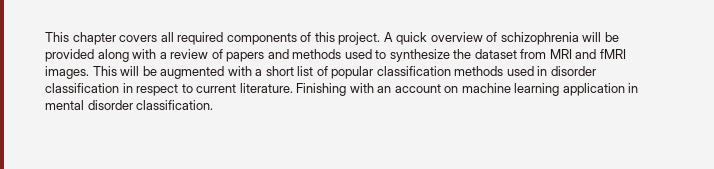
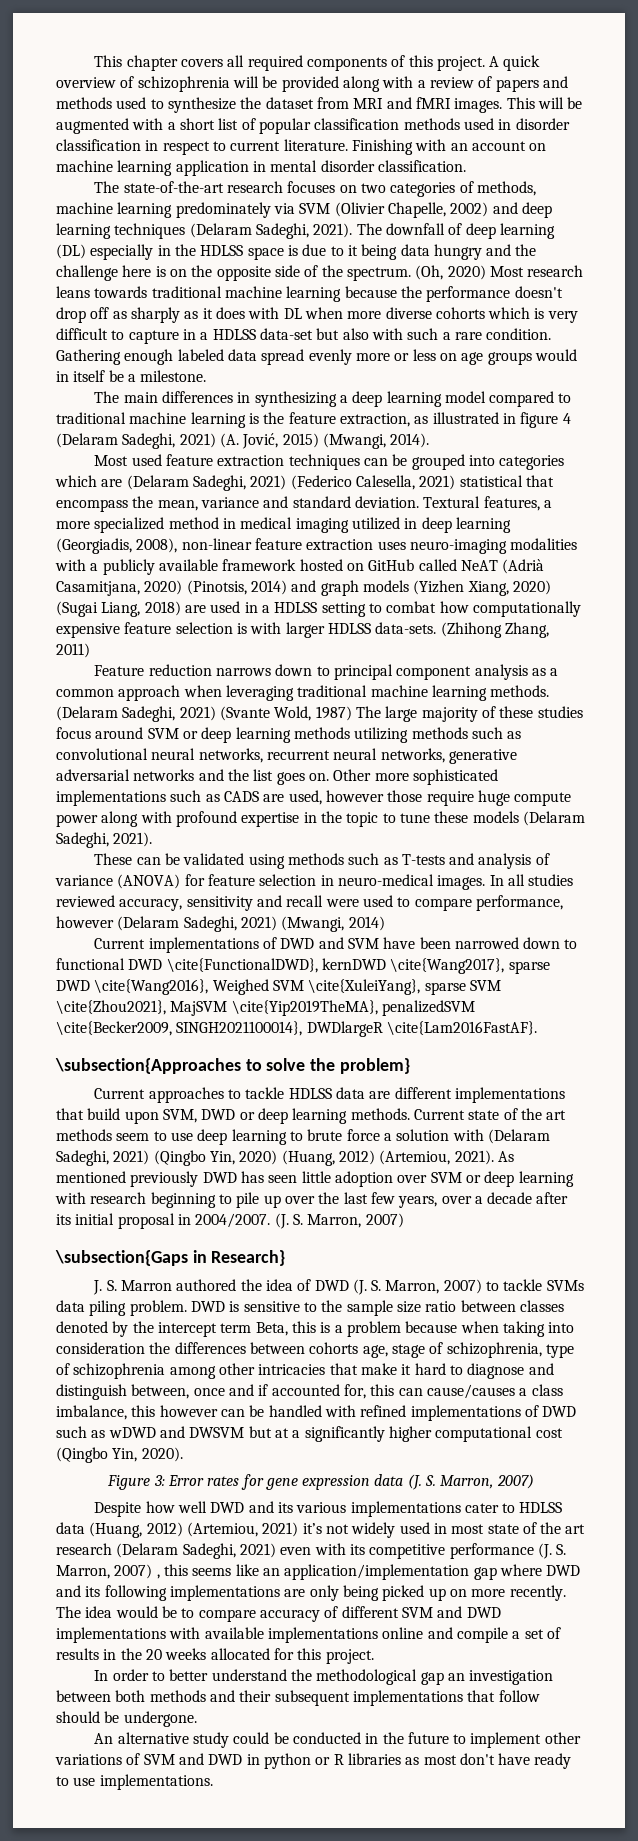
+ The state-of-the-art research focuses on two categories of methods, machine learning predominately via SVM (Olivier Chapelle, 2002) and deep learning techniques (Delaram Sadeghi, 2021). The downfall of deep learning (DL) especially in the HDLSS space is due to it being data hungry and the challenge here is on the opposite side of the spectrum. (Oh, 2020) Most research leans towards traditional machine learning because the performance doesn't drop off as sharply as it does with DL when more diverse cohorts which is very difficult to capture in a HDLSS data-set but also with such a rare condition. Gathering enough labeled data spread evenly more or less on age groups would in itself be a milestone.
+ The main differences in synthesizing a deep learning model compared to traditional machine learning is the feature extraction, as illustrated in figure 4 (Delaram Sadeghi, 2021) (A. Jović, 2015) (Mwangi, 2014).
+ Most used feature extraction techniques can be grouped into categories which are (Delaram Sadeghi, 2021) (Federico Calesella, 2021) statistical that encompass the mean, variance and standard deviation. Textural features, a more specialized method in medical imaging utilized in deep learning (Georgiadis, 2008), non-linear feature extraction uses neuro-imaging modalities with a publicly available framework hosted on GitHub called NeAT (Adrià Casamitjana, 2020) (Pinotsis, 2014) and graph models (Yizhen Xiang, 2020) (Sugai Liang, 2018) are used in a HDLSS setting to combat how computationally expensive feature selection is with larger HDLSS data-sets. (Zhihong Zhang, 2011)
+ Feature reduction narrows down to principal component analysis as a common approach when leveraging traditional machine learning methods. (Delaram Sadeghi, 2021) (Svante Wold, 1987) The large majority of these studies focus around SVM or deep learning methods utilizing methods such as convolutional neural networks, recurrent neural networks, generative adversarial networks and the list goes on. Other more sophisticated implementations such as CADS are used, however those require huge compute power along with profound expertise in the topic to tune these models (Delaram Sadeghi, 2021).
+ These can be validated using methods such as T-tests and analysis of variance (ANOVA) for feature selection in neuro-medical images. In all studies reviewed accuracy, sensitivity and recall were used to compare performance, however (Delaram Sadeghi, 2021) (Mwangi, 2014)
+ Current implementations of DWD and SVM have been narrowed down to functional DWD \cite{FunctionalDWD}, kernDWD \cite{Wang2017}, sparse DWD \cite{Wang2016}, Weighed SVM \cite{XuleiYang}, sparse SVM \cite{Zhou2021}, MajSVM \cite{Yip2019TheMA}, penalizedSVM \cite{Becker2009, SINGH2021100014}, DWDlargeR \cite{Lam2016FastAF}.
+ \subsection{Approaches to solve the problem}
+ Current approaches to tackle HDLSS data are different implementations that build upon SVM, DWD or deep learning methods. Current state of the art methods seem to use deep learning to brute force a solution with (Delaram Sadeghi, 2021) (Qingbo Yin, 2020) (Huang, 2012) (Artemiou, 2021). As mentioned previously DWD has seen little adoption over SVM or deep learning with research beginning to pile up over the last few years, over a decade after its initial proposal in 2004/2007. (J. S. Marron, 2007)
+ \subsection{Gaps in Research}
+ J. S. Marron authored the idea of DWD (J. S. Marron, 2007) to tackle SVMs data piling problem. DWD is sensitive to the sample size ratio between classes denoted by the intercept term Beta, this is a problem because when taking into consideration the differences between cohorts age, stage of schizophrenia, type of schizophrenia among other intricacies that make it hard to diagnose and distinguish between, once and if accounted for, this can cause/causes a class imbalance, this however can be handled with refined implementations of DWD such as wDWD and DWSVM but at a significantly higher computational cost (Qingbo Yin, 2020).
+ Figure 3: Error rates for gene expression data (J. S. Marron, 2007)
+ Despite how well DWD and its various implementations cater to HDLSS data (Huang, 2012) (Artemiou, 2021) it’s not widely used in most state of the art research (Delaram Sadeghi, 2021) even with its competitive performance (J. S. Marron, 2007) , this seems like an application/implementation gap where DWD and its following implementations are only being picked up on more recently. The idea would be to compare accuracy of different SVM and DWD implementations with available implementations online and compile a set of results in the 20 weeks allocated for this project.
+ In order to better understand the methodological gap an investigation between both methods and their subsequent implementations that follow should be undergone.
+ An alternative study could be conducted in the future to implement other variations of SVM and DWD in python or R libraries as most don't have ready to use implementations.

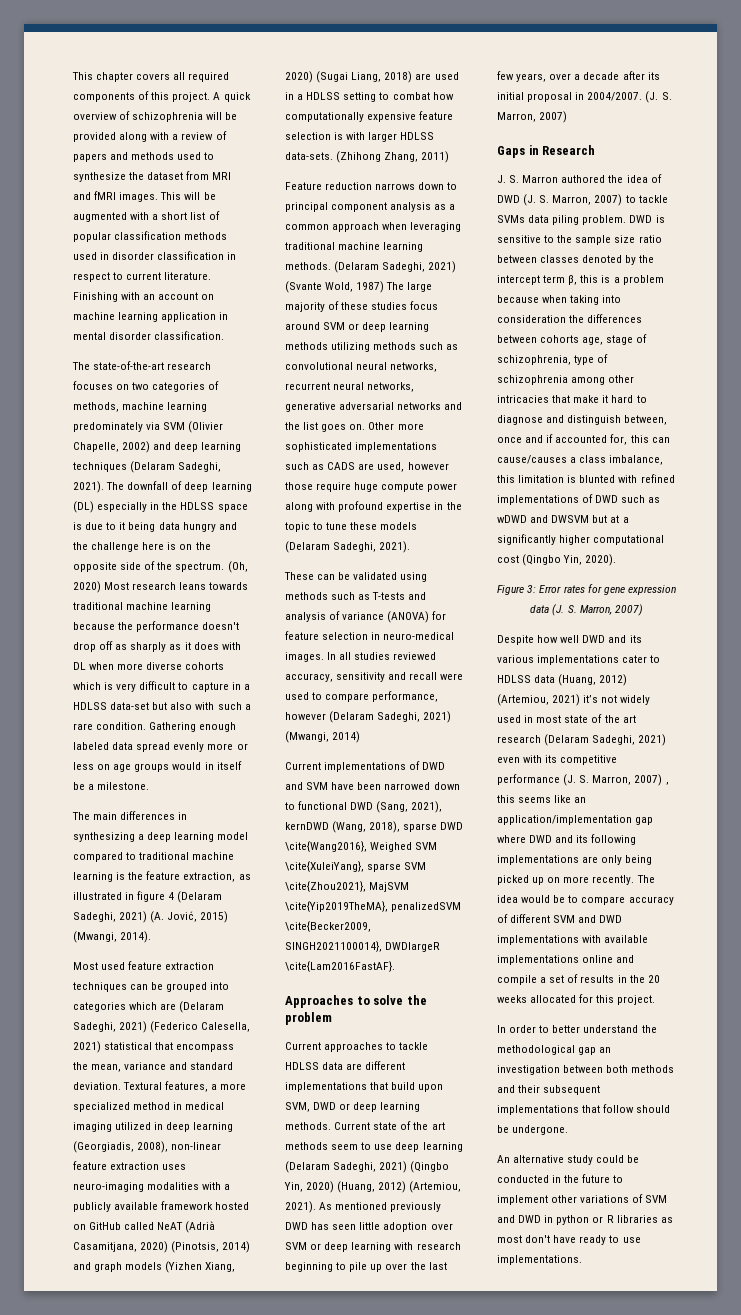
- Current implementations of DWD and SVM have been narrowed down to functional DWD \cite{FunctionalDWD}, kernDWD \cite{Wang2017}, sparse DWD \cite{Wang2016}, Weighed SVM \cite{XuleiYang}, sparse SVM \cite{Zhou2021}, MajSVM \cite{Yip2019TheMA}, penalizedSVM \cite{Becker2009, SINGH2021100014}, DWDlargeR \cite{Lam2016FastAF}.
+ Current implementations of DWD and SVM have been narrowed down to functional DWD (Sang, 2021), kernDWD (Wang, 2018), sparse DWD \cite{Wang2016}, Weighed SVM \cite{XuleiYang}, sparse SVM \cite{Zhou2021}, MajSVM \cite{Yip2019TheMA}, penalizedSVM \cite{Becker2009, SINGH2021100014}, DWDlargeR \cite{Lam2016FastAF}.
- \subsection{Approaches to solve the problem}
+ Approaches to solve the problem
- Current state of the art methods seem to use deep learning to brute force a solution with (Delaram Sadeghi, 2021) (Qingbo Yin, 2020) (Huang, 2012) (Artemiou, 2021).
+ Current state of the art methods seem to use deep learning (Delaram Sadeghi, 2021) (Qingbo Yin, 2020) (Huang, 2012) (Artemiou, 2021).
- \subsection{Gaps in Research}
+ Gaps in Research
- DWD is sensitive to the sample size ratio between classes denoted by the intercept term Beta, this is a problem because when taking into consideration the differences between cohorts age, stage of schizophrenia, type of schizophrenia among other intricacies that make it hard to diagnose and distinguish between, once and if accounted for, this can cause/causes a class imbalance, this however can be handled with refined implementations of DWD such as wDWD and DWSVM but at a significantly higher computational cost (Qingbo Yin, 2020).
+ DWD is sensitive to the sample size ratio between classes denoted by the intercept term β, this is a problem because when taking into consideration the differences between cohorts age, stage of schizophrenia, type of schizophrenia among other intricacies that make it hard to diagnose and distinguish between, once and if accounted for, this can cause/causes a class imbalance, this limitation is blunted with refined implementations of DWD such as wDWD and DWSVM but at a significantly higher computational cost (Qingbo Yin, 2020).

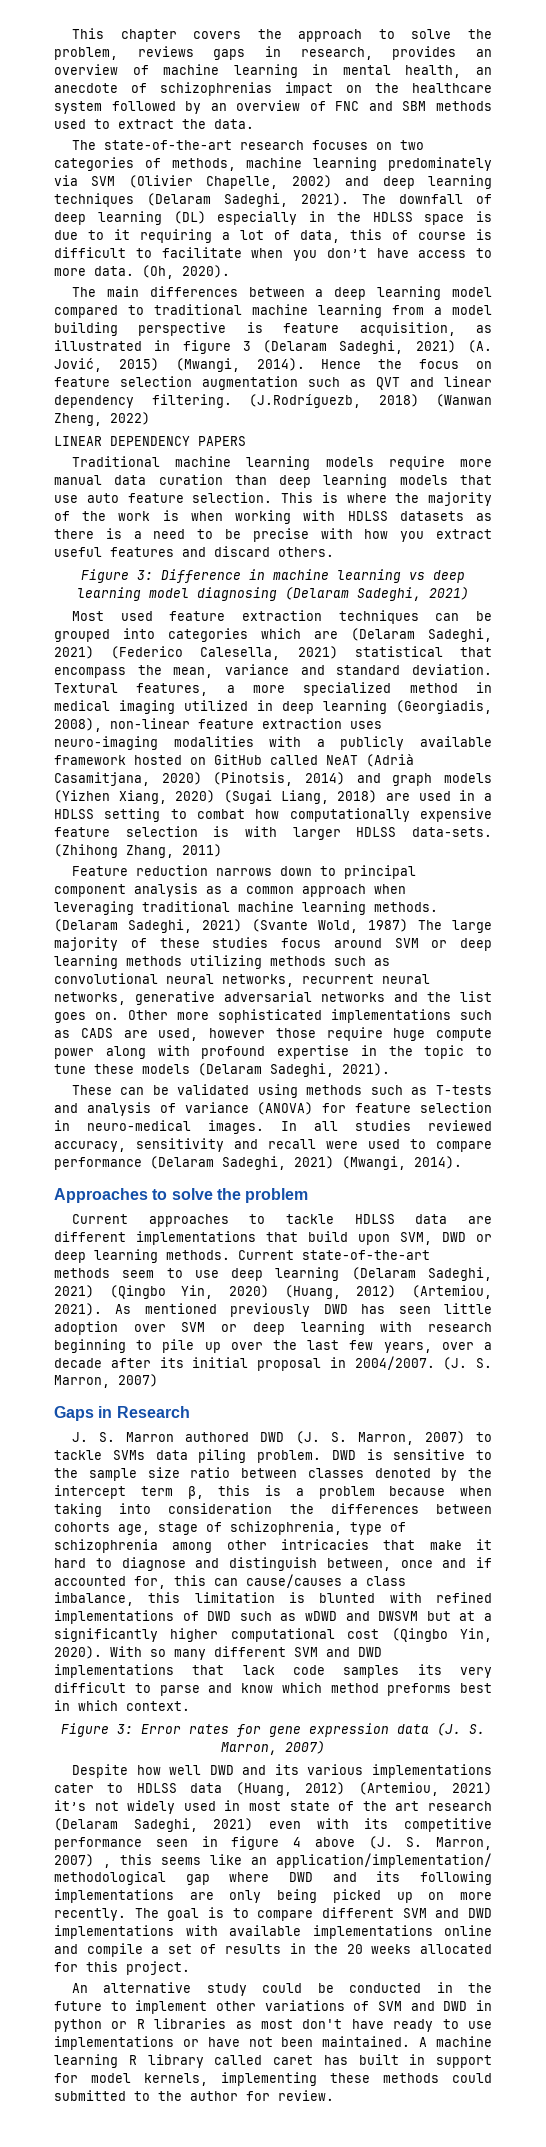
- This chapter covers all required components of this project. A quick overview of schizophrenia will be provided along with a review of papers and methods used to synthesize the dataset from MRI and fMRI images. This will be augmented with a short list of popular classification methods used in disorder classification in respect to current literature. Finishing with an account on machine learning application in mental disorder classification.
+ This chapter covers the approach to solve the problem, reviews gaps in research, provides an overview of machine learning in mental health, an anecdote of schizophrenias impact on the healthcare system followed by an overview of FNC and SBM methods used to extract the data.
- The downfall of deep learning (DL) especially in the HDLSS space is due to it being data hungry and the challenge here is on the opposite side of the spectrum. (Oh, 2020) Most research leans towards traditional machine learning because the performance doesn't drop off as sharply as it does with DL when more diverse cohorts which is very difficult to capture in a HDLSS data-set but also with such a rare condition. Gathering enough labeled data spread evenly more or less on age groups would in itself be a milestone.
+ The downfall of deep learning (DL) especially in the HDLSS space is due to it requiring a lot of data, this of course is difficult to facilitate when you don’t have access to more data. (Oh, 2020).
- The main differences in synthesizing a deep learning model compared to traditional machine learning is the feature extraction, as illustrated in figure 4 (Delaram Sadeghi, 2021) (A. Jović, 2015) (Mwangi, 2014).
+ The main differences between a deep learning model compared to traditional machine learning from a model building perspective is feature acquisition, as illustrated in figure 3 (Delaram Sadeghi, 2021) (A. Jović, 2015) (Mwangi, 2014). Hence the focus on feature selection augmentation such as QVT and linear dependency filtering. (J.Rodríguezb, 2018) (Wanwan Zheng, 2022)
+ LINEAR DEPENDENCY PAPERS
+ Traditional machine learning models require more manual data curation than deep learning models that use auto feature selection. This is where the majority of the work is when working with HDLSS datasets as there is a need to be precise with how you extract useful features and discard others.
+ Figure 3: Difference in machine learning vs deep learning model diagnosing (Delaram Sadeghi, 2021)
- In all studies reviewed accuracy, sensitivity and recall were used to compare performance, however (Delaram Sadeghi, 2021) (Mwangi, 2014)
- Current implementations of DWD and SVM have been narrowed down to functional DWD (Sang, 2021), kernDWD (Wang, 2018), sparse DWD \cite{Wang2016}, Weighed SVM \cite{XuleiYang}, sparse SVM \cite{Zhou2021}, MajSVM \cite{Yip2019TheMA}, penalizedSVM \cite{Becker2009, SINGH2021100014}, DWDlargeR \cite{Lam2016FastAF}.
+ In all studies reviewed accuracy, sensitivity and recall were used to compare performance (Delaram Sadeghi, 2021) (Mwangi, 2014).
- Current state of the art methods seem to use deep learning (Delaram Sadeghi, 2021) (Qingbo Yin, 2020) (Huang, 2012) (Artemiou, 2021).
+ Current state-of-the-art methods seem to use deep learning (Delaram Sadeghi, 2021) (Qingbo Yin, 2020) (Huang, 2012) (Artemiou, 2021).
- J. S. Marron authored the idea of DWD (J. S. Marron, 2007) to tackle SVMs data piling problem.
+ J. S. Marron authored DWD (J. S. Marron, 2007) to tackle SVMs data piling problem.
+ With so many different SVM and DWD implementations that lack code samples its very difficult to parse and know which method preforms best in which context.
- Despite how well DWD and its various implementations cater to HDLSS data (Huang, 2012) (Artemiou, 2021) it’s not widely used in most state of the art research (Delaram Sadeghi, 2021) even with its competitive performance (J. S. Marron, 2007) , this seems like an application/implementation gap where DWD and its following implementations are only being picked up on more recently.
+ Despite how well DWD and its various implementations cater to HDLSS data (Huang, 2012) (Artemiou, 2021) it’s not widely used in most state of the art research (Delaram Sadeghi, 2021) even with its competitive performance seen in figure 4 above (J. S. Marron, 2007) , this seems like an application/implementation/ methodological gap where DWD and its following implementations are only being picked up on more recently.
- The idea would be to compare accuracy of different SVM and DWD implementations with available implementations online and compile a set of results in the 20 weeks allocated for this project.
+ The goal is to compare different SVM and DWD implementations with available implementations online and compile a set of results in the 20 weeks allocated for this project.
- In order to better understand the methodological gap an investigation between both methods and their subsequent implementations that follow should be undergone.
- An alternative study could be conducted in the future to implement other variations of SVM and DWD in python or R libraries as most don't have ready to use implementations.
+ An alternative study could be conducted in the future to implement other variations of SVM and DWD in python or R libraries as most don't have ready to use implementations or have not been maintained. A machine learning R library called caret has built in support for model kernels, implementing these methods could submitted to the author for review.

